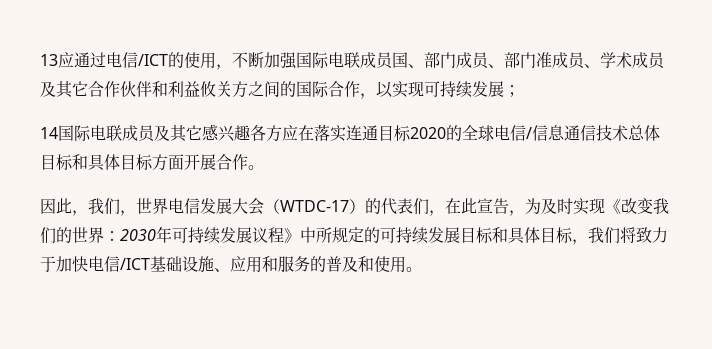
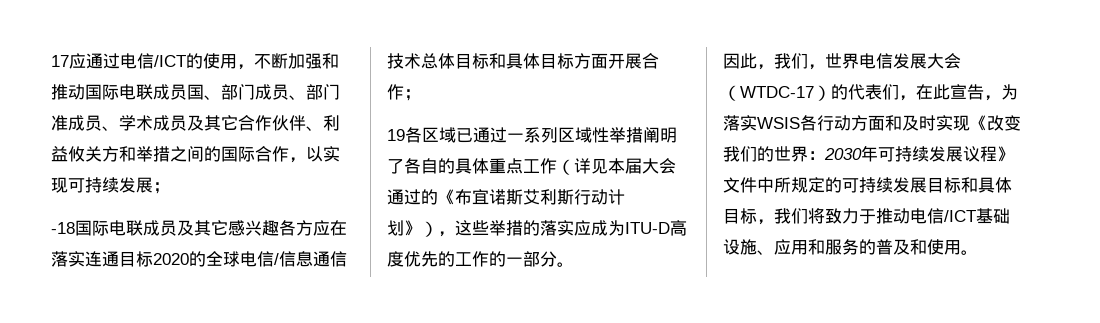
- 13应通过电信/ICT的使用，不断加强国际电联成员国、部门成员、部门准成员、学术成员及其它合作伙伴和利益攸关方之间的国际合作，以实现可持续发展；
+ 17应通过电信/ICT的使用，不断加强和推动国际电联成员国、部门成员、部门准成员、学术成员及其它合作伙伴、利益攸关方和举措之间的国际合作，以实现可持续发展；
- 14国际电联成员及其它感兴趣各方应在落实连通目标2020的全球电信/信息通信技术总体目标和具体目标方面开展合作。
+ -18国际电联成员及其它感兴趣各方应在落实连通目标2020的全球电信/信息通信技术总体目标和具体目标方面开展合作；
+ 19各区域已通过一系列区域性举措阐明了各自的具体重点工作（详见本届大会通过的《布宜诺斯艾利斯行动计划》），这些举措的落实应成为ITU-D高度优先的工作的一部分。
- 因此，我们，世界电信发展大会（WTDC-17）的代表们，在此宣告，为及时实现《改变我们的世界：2030年可持续发展议程》中所规定的可持续发展目标和具体目标，我们将致力于加快电信/ICT基础设施、应用和服务的普及和使用。
+ 因此，我们，世界电信发展大会（WTDC-17）的代表们，在此宣告，为落实WSIS各行动方面和及时实现《改变我们的世界：2030年可持续发展议程》文件中所规定的可持续发展目标和具体目标，我们将致力于推动电信/ICT基础设施、应用和服务的普及和使用。

